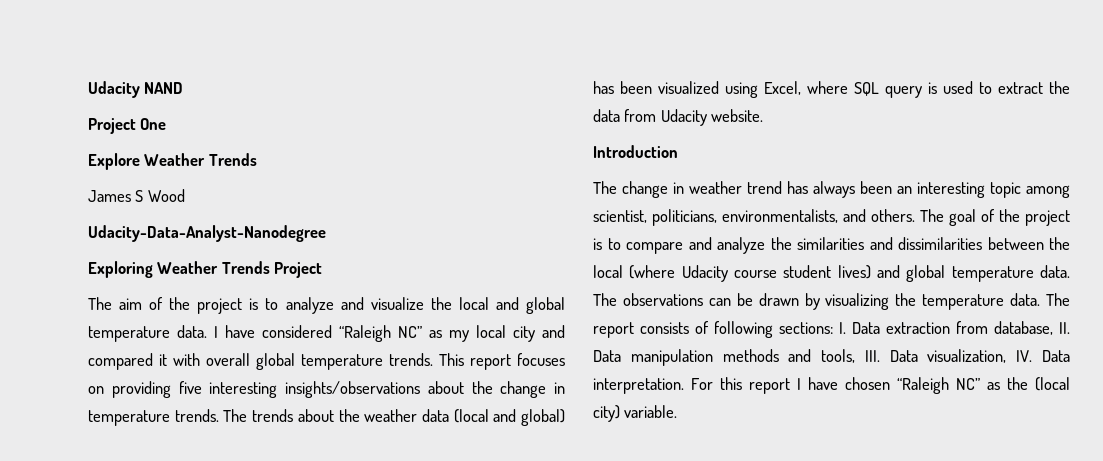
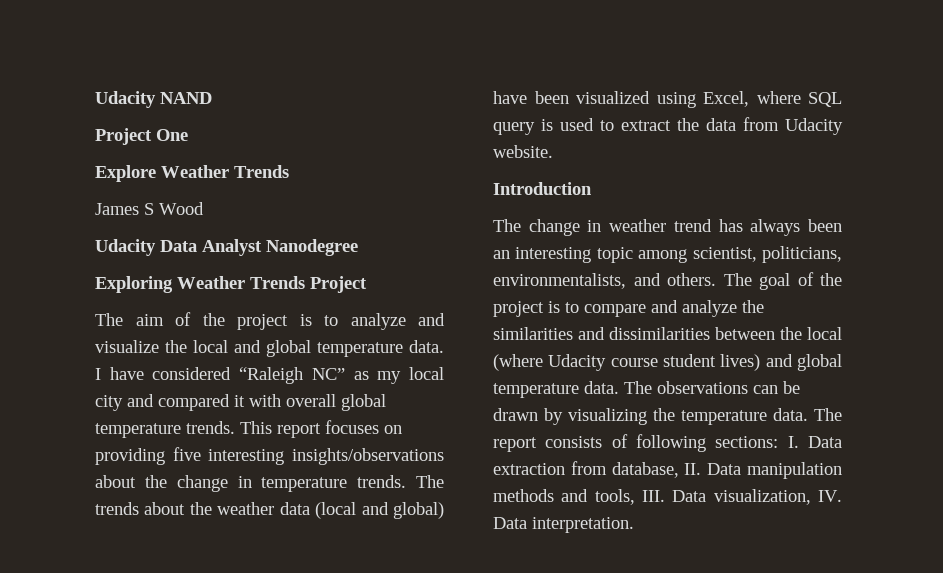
- Udacity-Data-Analyst-Nanodegree
+ Udacity Data Analyst Nanodegree
- The trends about the weather data (local and global) has been visualized using Excel, where SQL query is used to extract the data from Udacity website.
+ The trends about the weather data (local and global) have been visualized using Excel, where SQL query is used to extract the data from Udacity website.
- For this report I have chosen “Raleigh NC” as the (local city) variable.

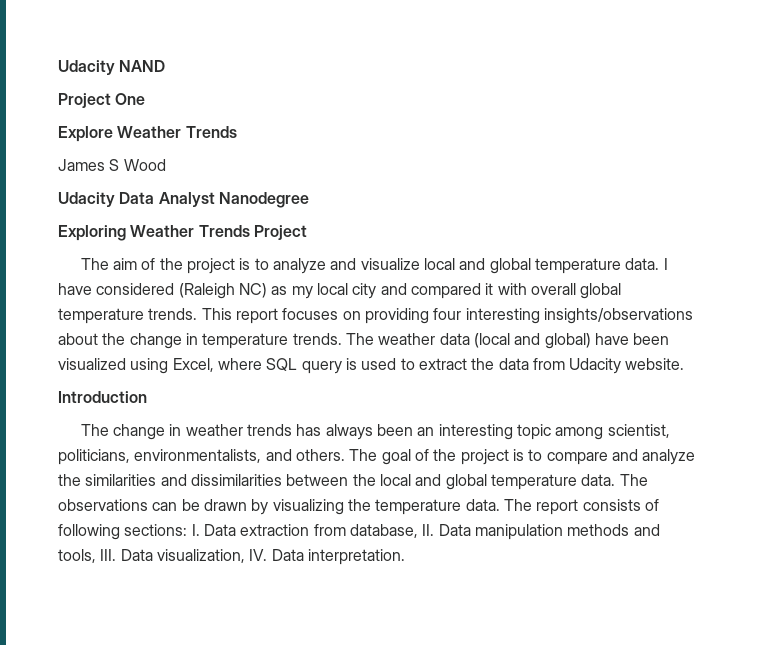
- The aim of the project is to analyze and visualize the local and global temperature data.
+ The aim of the project is to analyze and visualize local and global temperature data.
- I have considered “Raleigh NC” as my local city and compared it with overall global temperature trends.
+ I have considered (Raleigh NC) as my local city and compared it with overall global temperature trends.
- This report focuses on providing five interesting insights/observations about the change in temperature trends.
+ This report focuses on providing four interesting insights/observations about the change in temperature trends.
- The trends about the weather data (local and global) have been visualized using Excel, where SQL query is used to extract the data from Udacity website.
+ The weather data (local and global) have been visualized using Excel, where SQL query is used to extract the data from Udacity website.
- The change in weather trend has always been an interesting topic among scientist, politicians, environmentalists, and others.
+ The change in weather trends has always been an interesting topic among scientist, politicians, environmentalists, and others.
- The goal of the project is to compare and analyze the similarities and dissimilarities between the local (where Udacity course student lives) and global temperature data.
+ The goal of the project is to compare and analyze the similarities and dissimilarities between the local and global temperature data.

